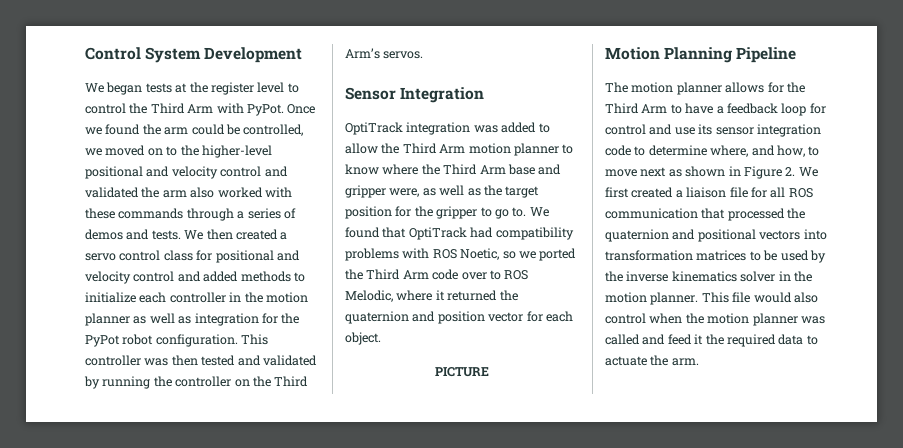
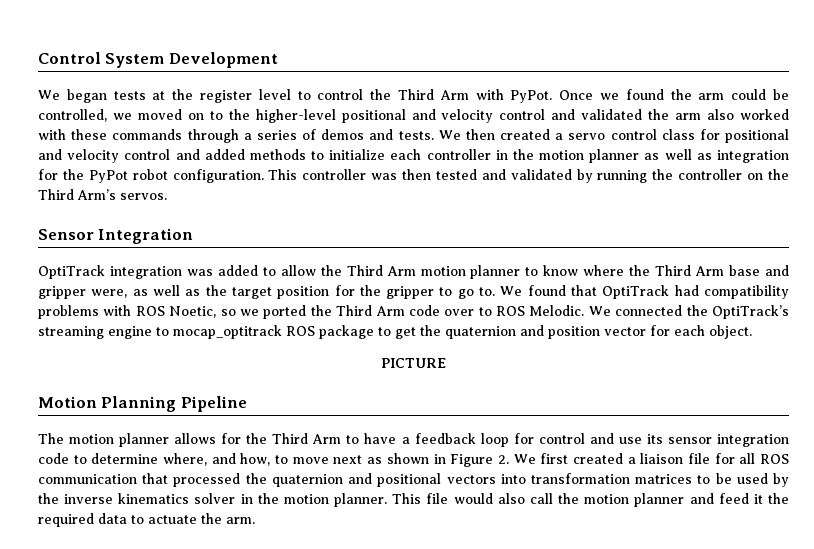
- We found that OptiTrack had compatibility problems with ROS Noetic, so we ported the Third Arm code over to ROS Melodic, where it returned the quaternion and position vector for each object.
+ We found that OptiTrack had compatibility problems with ROS Noetic, so we ported the Third Arm code over to ROS Melodic. We connected the OptiTrack’s streaming engine to mocap_optitrack ROS package to get the quaternion and position vector for each object.
- This file would also control when the motion planner was called and feed it the required data to actuate the arm.
+ This file would also call the motion planner and feed it the required data to actuate the arm.

